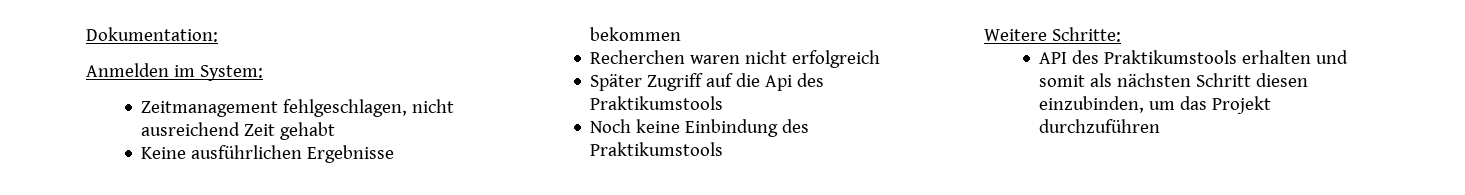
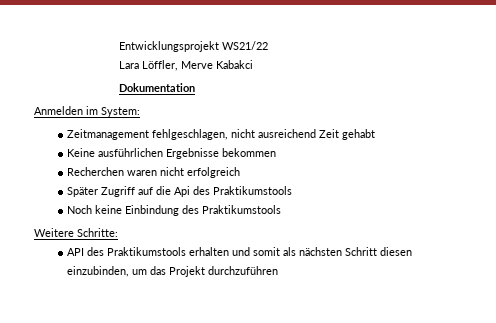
- Dokumentation:
+ Entwicklungsprojekt WS21/22
+ Lara Löffler, Merve Kabakci
+ Dokumentation

